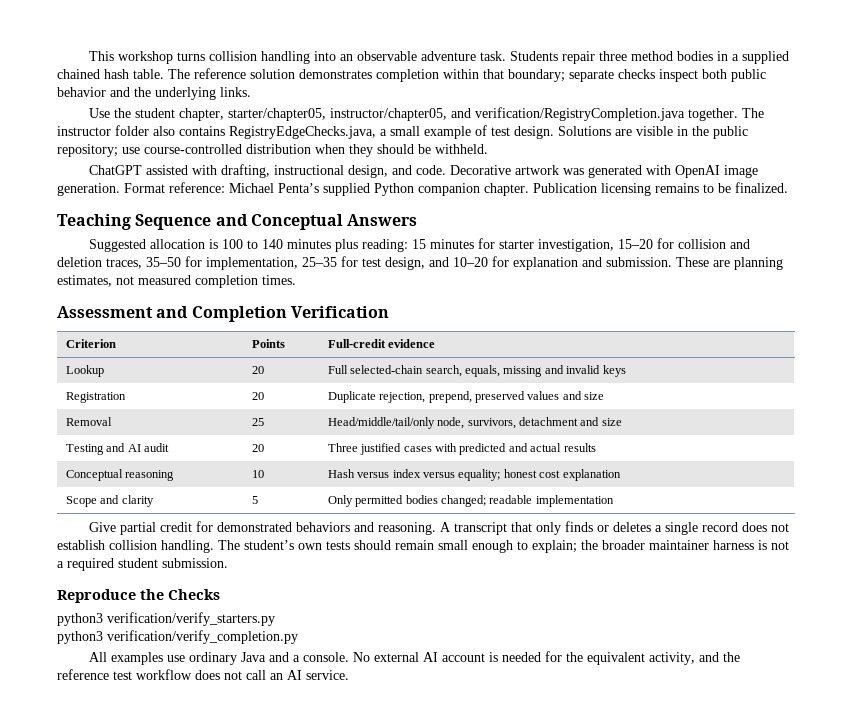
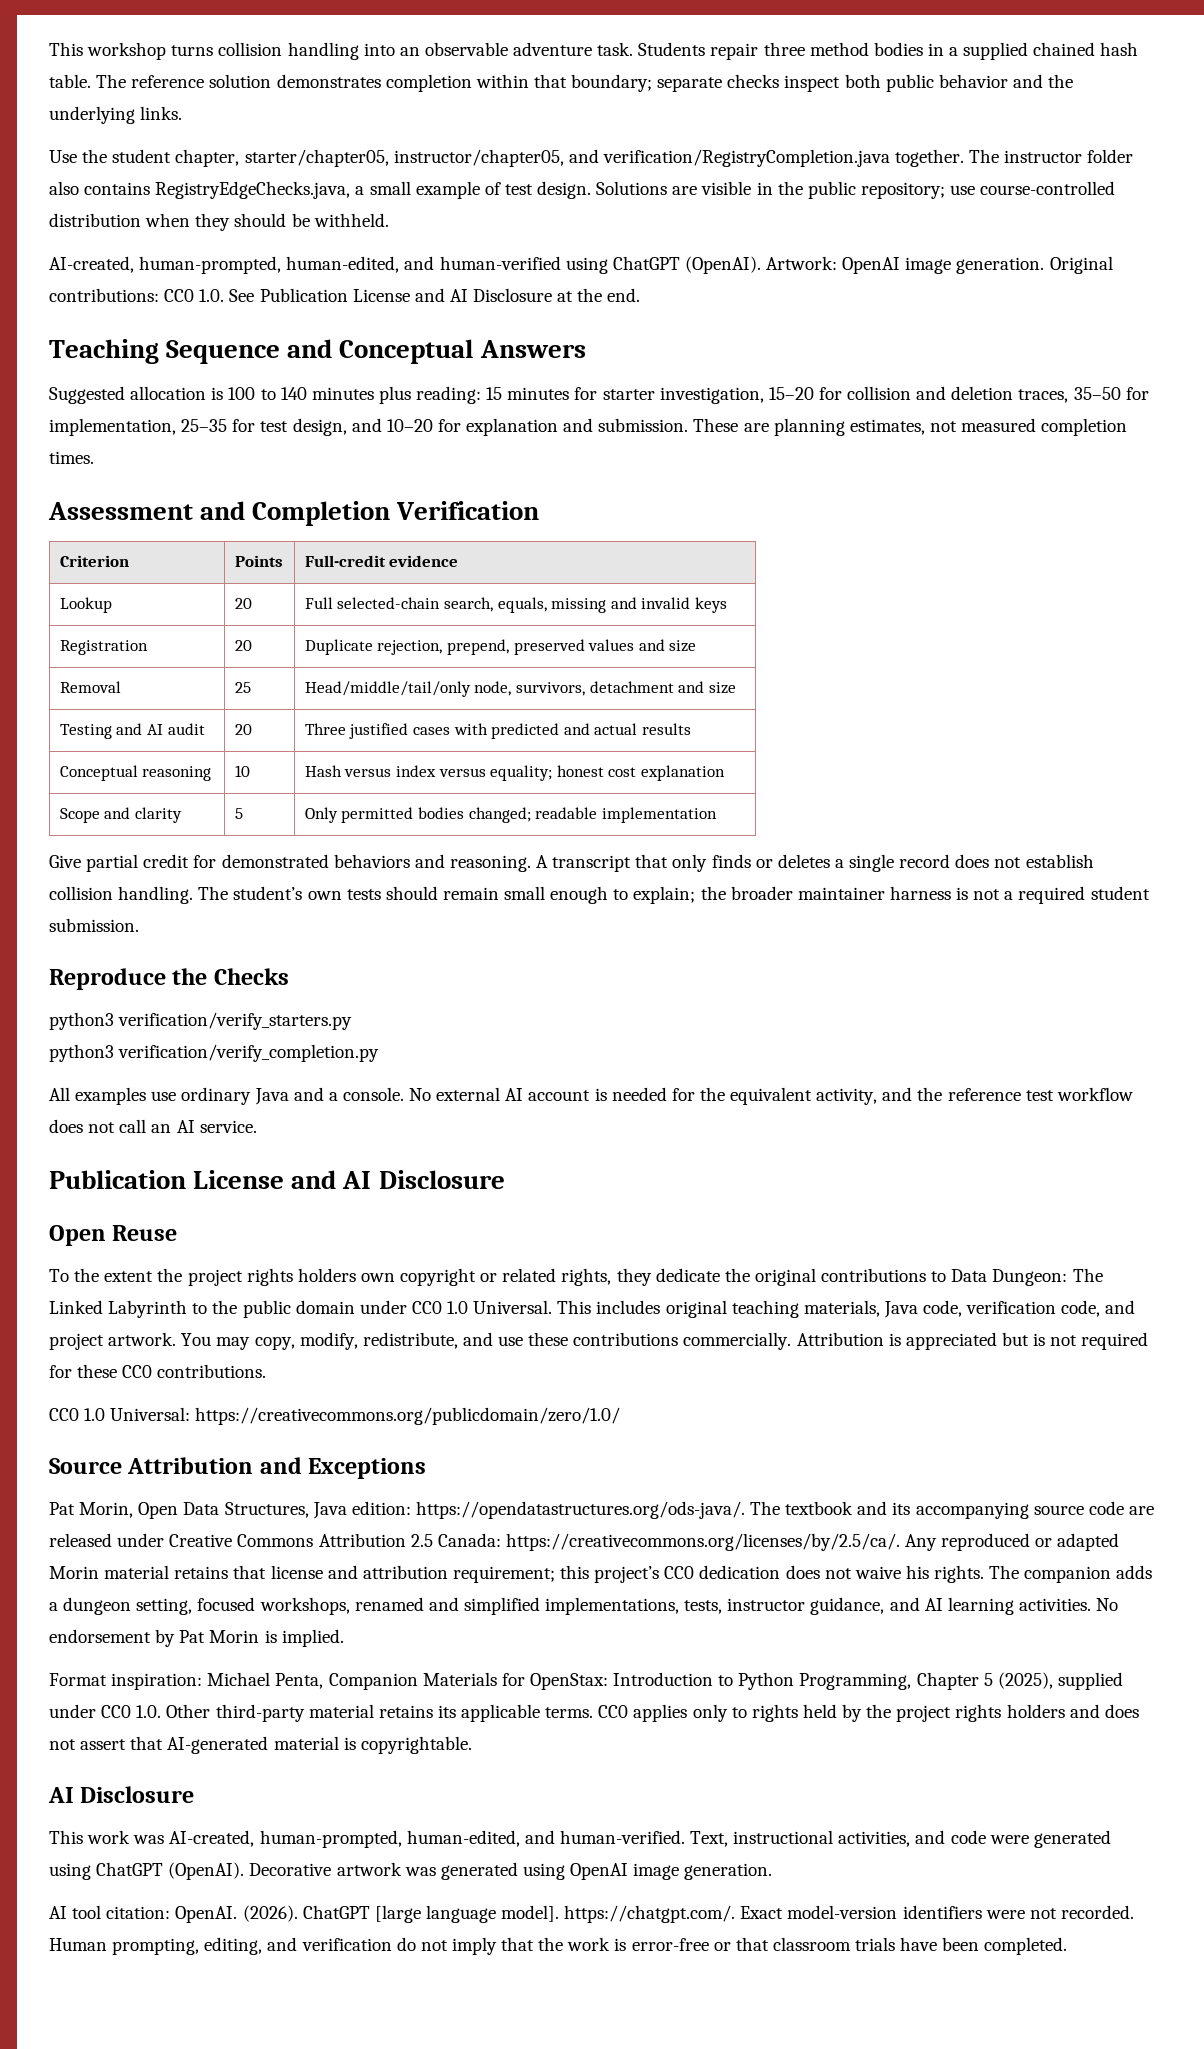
- ChatGPT assisted with drafting, instructional design, and code. Decorative artwork was generated with OpenAI image generation. Format reference: Michael Penta’s supplied Python companion chapter. Publication licensing remains to be finalized.
+ AI-created, human-prompted, human-edited, and human-verified using ChatGPT (OpenAI). Artwork: OpenAI image generation. Original contributions: CC0 1.0. See Publication License and AI Disclosure at the end.
  No external AI account is needed for the equivalent activity, and the reference test workflow does not call an AI service.
+ Publication License and AI Disclosure
+ Open Reuse
+ To the extent the project rights holders own copyright or related rights, they dedicate the original contributions to Data Dungeon: The Linked Labyrinth to the public domain under CC0 1.0 Universal. This includes original teaching materials, Java code, verification code, and project artwork. You may copy, modify, redistribute, and use these contributions commercially. Attribution is appreciated but is not required for these CC0 contributions.
+ CC0 1.0 Universal: https://creativecommons.org/publicdomain/zero/1.0/
+ Source Attribution and Exceptions
+ Pat Morin, Open Data Structures, Java edition: https://opendatastructures.org/ods-java/. The textbook and its accompanying source code are released under Creative Commons Attribution 2.5 Canada: https://creativecommons.org/licenses/by/2.5/ca/. Any reproduced or adapted Morin material retains that license and attribution requirement; this project’s CC0 dedication does not waive his rights. The companion adds a dungeon setting, focused workshops, renamed and simplified implementations, tests, instructor guidance, and AI learning activities. No endorsement by Pat Morin is implied.
+ Format inspiration: Michael Penta, Companion Materials for OpenStax: Introduction to Python Programming, Chapter 5 (2025), supplied under CC0 1.0. Other third-party material retains its applicable terms. CC0 applies only to rights held by the project rights holders and does not assert that AI-generated material is copyrightable.
+ AI Disclosure
+ This work was AI-created, human-prompted, human-edited, and human-verified. Text, instructional activities, and code were generated using ChatGPT (OpenAI). Decorative artwork was generated using OpenAI image generation.
+ AI tool citation: OpenAI. (2026). ChatGPT [large language model]. https://chatgpt.com/. Exact model-version identifiers were not recorded. Human prompting, editing, and verification do not imply that the work is error-free or that classroom trials have been completed.

